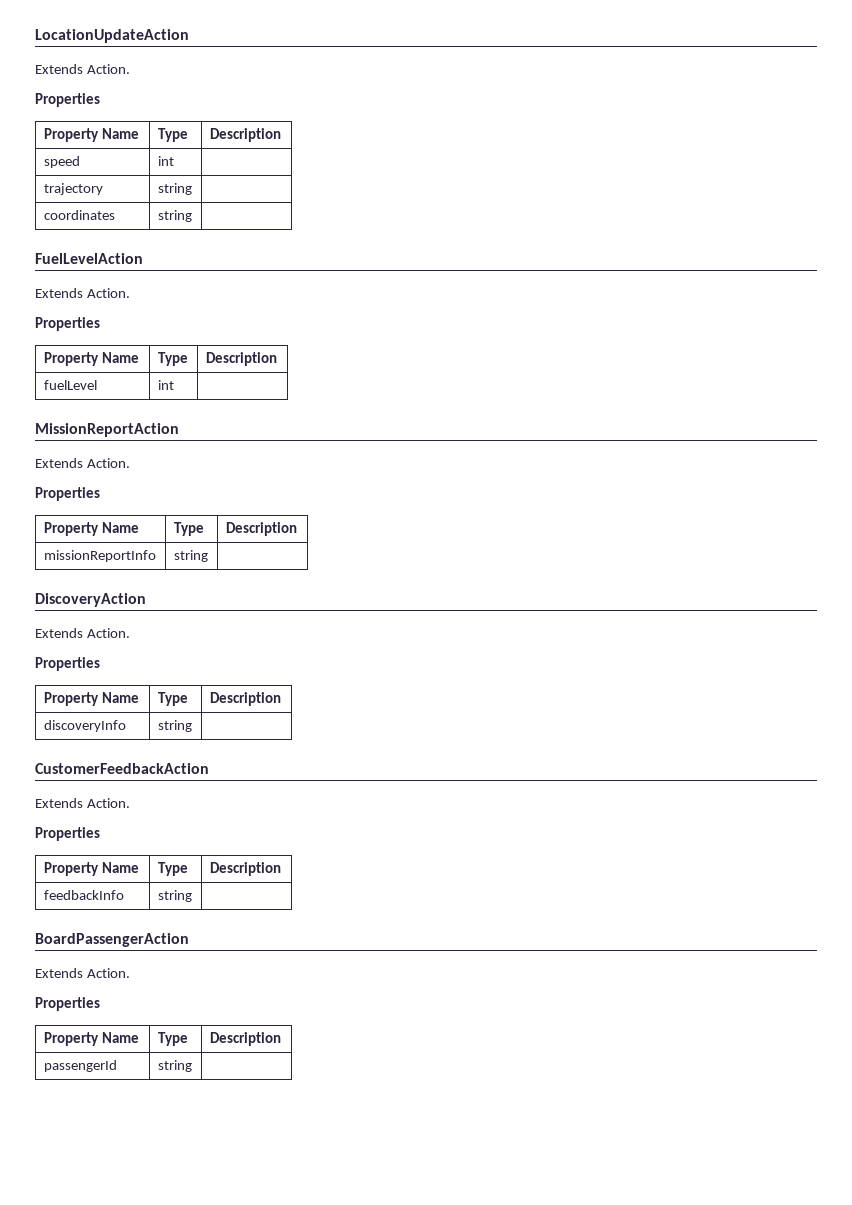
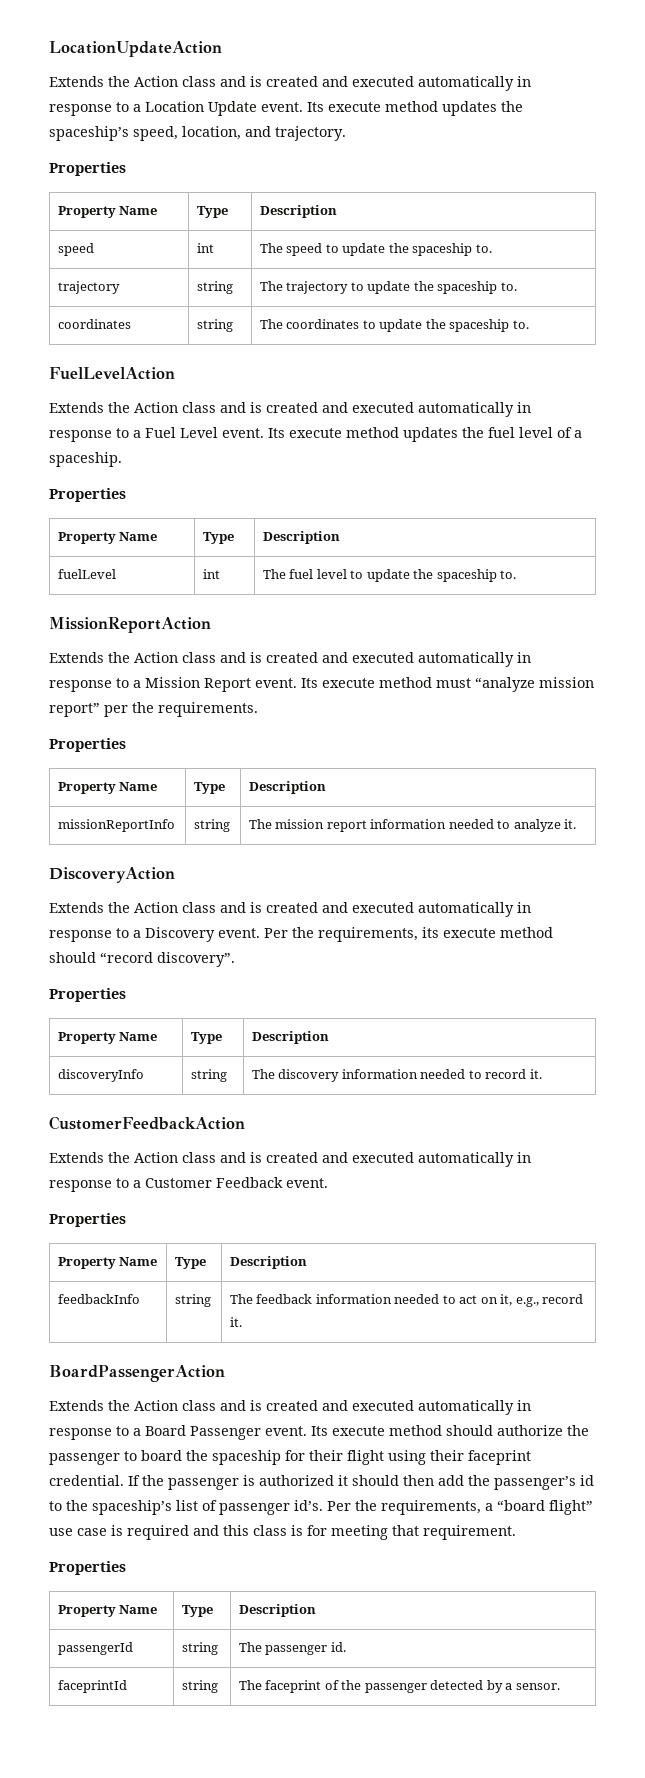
  LocationUpdateAction
- Extends Action.
+ Extends the Action class and is created and executed automatically in response to a Location Update event. Its execute method updates the spaceship’s speed, location, and trajectory.
- speed | int |
- trajectory | string |
- coordinates | string |
+ speed | int | The speed to update the spaceship to.
+ trajectory | string | The trajectory to update the spaceship to.
+ coordinates | string | The coordinates to update the spaceship to.
  FuelLevelAction
- Extends Action.
+ Extends the Action class and is created and executed automatically in response to a Fuel Level event. Its execute method updates the fuel level of a spaceship.
- fuelLevel | int |
+ fuelLevel | int | The fuel level to update the spaceship to.
  MissionReportAction
- Extends Action.
+ Extends the Action class and is created and executed automatically in response to a Mission Report event. Its execute method must “analyze mission report” per the requirements.
- missionReportInfo | string |
+ missionReportInfo | string | The mission report information needed to analyze it.
  DiscoveryAction
- Extends Action.
+ Extends the Action class and is created and executed automatically in response to a Discovery event. Per the requirements, its execute method should “record discovery”.
- discoveryInfo | string |
+ discoveryInfo | string | The discovery information needed to record it.
  CustomerFeedbackAction
- Extends Action.
+ Extends the Action class and is created and executed automatically in response to a Customer Feedback event.
- feedbackInfo | string |
+ feedbackInfo | string | The feedback information needed to act on it, e.g., record it.
  BoardPassengerAction
- Extends Action.
+ Extends the Action class and is created and executed automatically in response to a Board Passenger event. Its execute method should authorize the passenger to board the spaceship for their flight using their faceprint credential. If the passenger is authorized it should then add the passenger’s id to the spaceship’s list of passenger id’s. Per the requirements, a “board flight” use case is required and this class is for meeting that requirement.
- passengerId | string |
+ passengerId | string | The passenger id.
+ faceprintId | string | The faceprint of the passenger detected by a sensor.

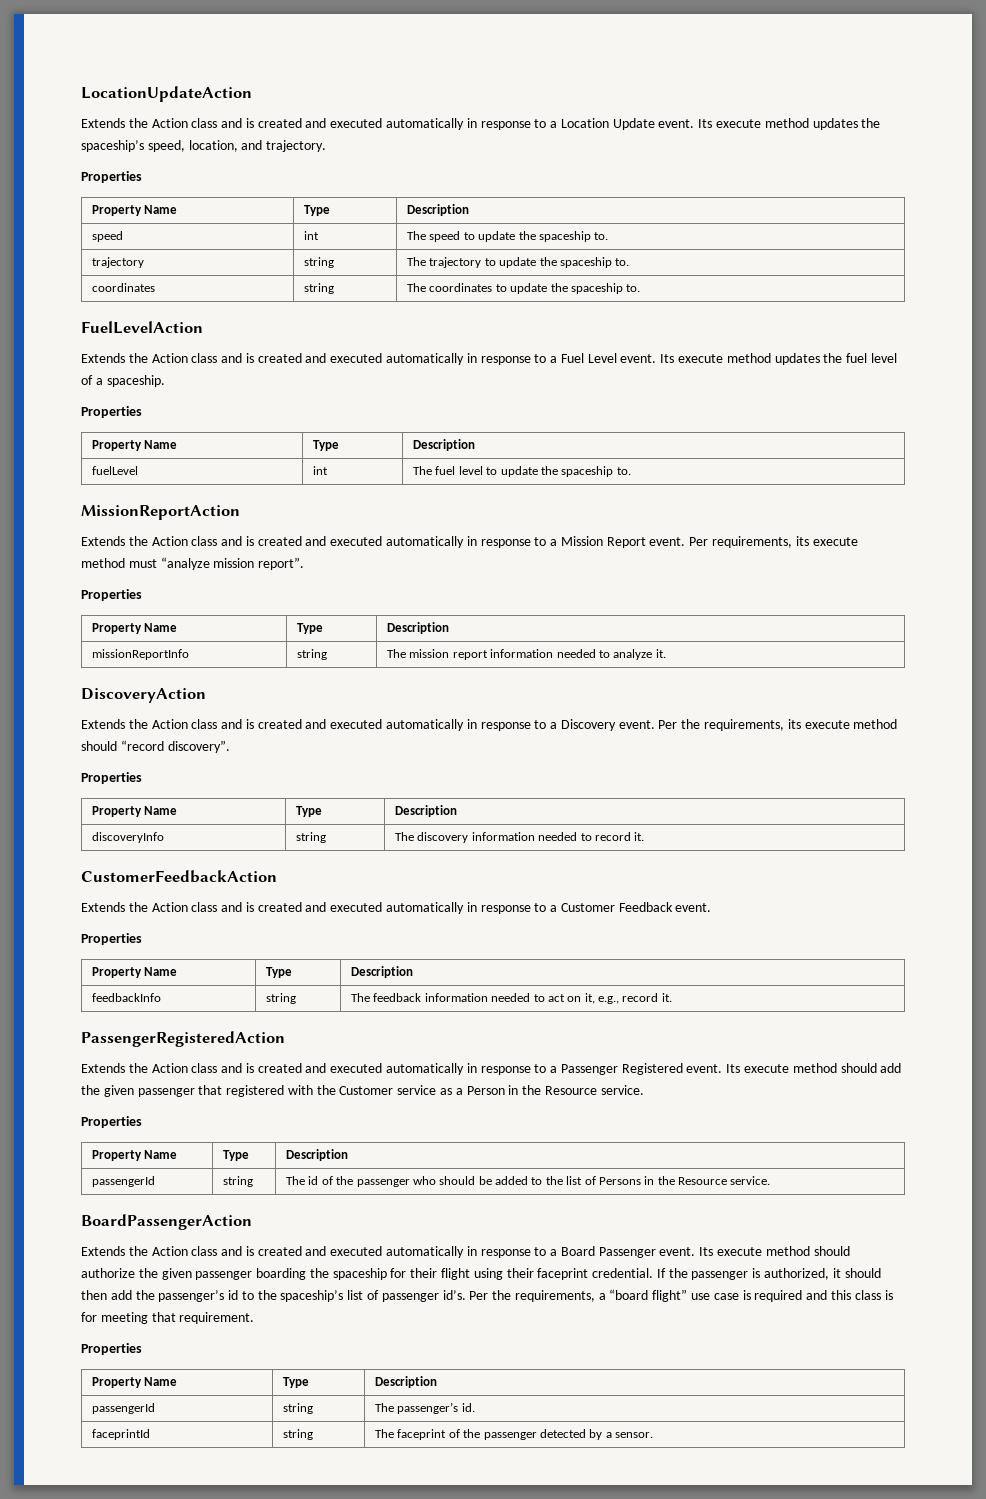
- Its execute method must “analyze mission report” per the requirements.
+ Per requirements, its execute method must “analyze mission report”.
+ PassengerRegisteredAction
+ Extends the Action class and is created and executed automatically in response to a Passenger Registered event. Its execute method should add the given passenger that registered with the Customer service as a Person in the Resource service.
+ Properties
+ Property Name | Type | Description
+ passengerId | string | The id of the passenger who should be added to the list of Persons in the Resource service.
- Its execute method should authorize the passenger to board the spaceship for their flight using their faceprint credential.
+ Its execute method should authorize the given passenger boarding the spaceship for their flight using their faceprint credential.
- If the passenger is authorized it should then add the passenger’s id to the spaceship’s list of passenger id’s.
+ If the passenger is authorized, it should then add the passenger’s id to the spaceship’s list of passenger id’s.
- passengerId | string | The passenger id.
+ passengerId | string | The passenger’s id.

